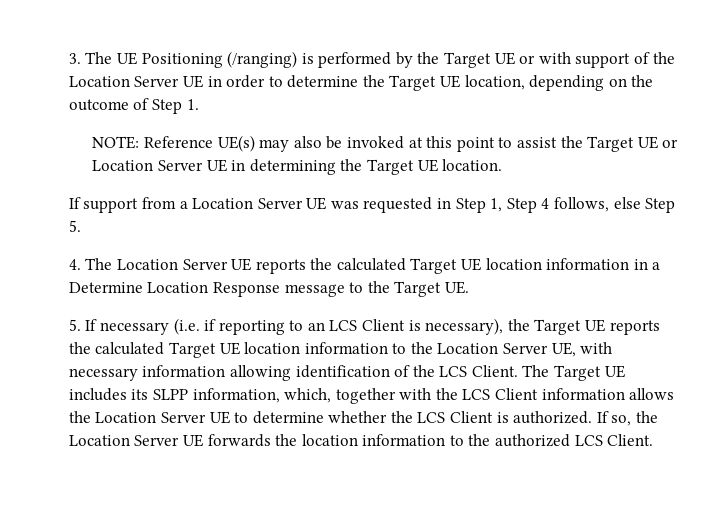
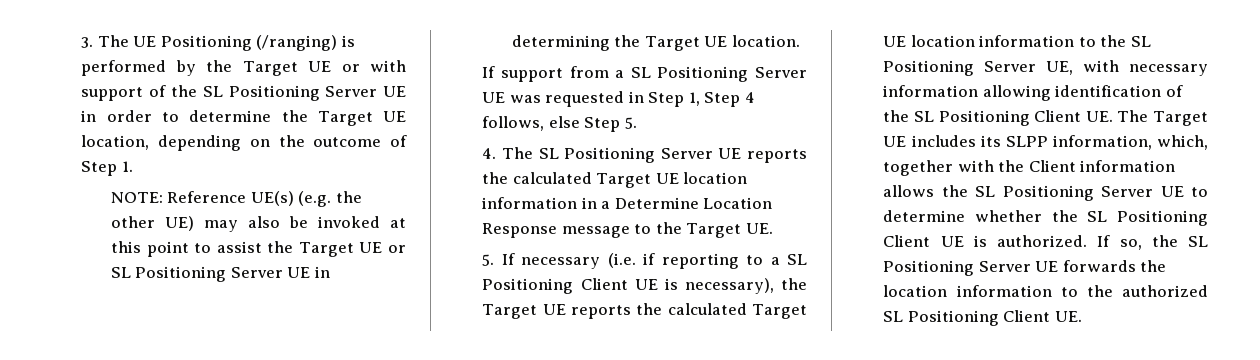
- 3. The UE Positioning (/ranging) is performed by the Target UE or with support of the Location Server UE in order to determine the Target UE location, depending on the outcome of Step 1.
+ 3. The UE Positioning (/ranging) is performed by the Target UE or with support of the SL Positioning Server UE in order to determine the Target UE location, depending on the outcome of Step 1.
- NOTE: Reference UE(s) may also be invoked at this point to assist the Target UE or Location Server UE in determining the Target UE location.
+ NOTE: Reference UE(s) (e.g. the other UE) may also be invoked at this point to assist the Target UE or SL Positioning Server UE in determining the Target UE location.
- If support from a Location Server UE was requested in Step 1, Step 4 follows, else Step 5.
+ If support from a SL Positioning Server UE was requested in Step 1, Step 4 follows, else Step 5.
- 4. The Location Server UE reports the calculated Target UE location information in a Determine Location Response message to the Target UE.
+ 4. The SL Positioning Server UE reports the calculated Target UE location information in a Determine Location Response message to the Target UE.
- 5. If necessary (i.e. if reporting to an LCS Client is necessary), the Target UE reports the calculated Target UE location information to the Location Server UE, with necessary information allowing identification of the LCS Client. The Target UE includes its SLPP information, which, together with the LCS Client information allows the Location Server UE to determine whether the LCS Client is authorized.
+ 5. If necessary (i.e. if reporting to a SL Positioning Client UE is necessary), the Target UE reports the calculated Target UE location information to the SL Positioning Server UE, with necessary information allowing identification of the SL Positioning Client UE. The Target UE includes its SLPP information, which, together with the Client information allows the SL Positioning Server UE to determine whether the SL Positioning Client UE is authorized.
- If so, the Location Server UE forwards the location information to the authorized LCS Client.
+ If so, the SL Positioning Server UE forwards the location information to the authorized SL Positioning Client UE.

